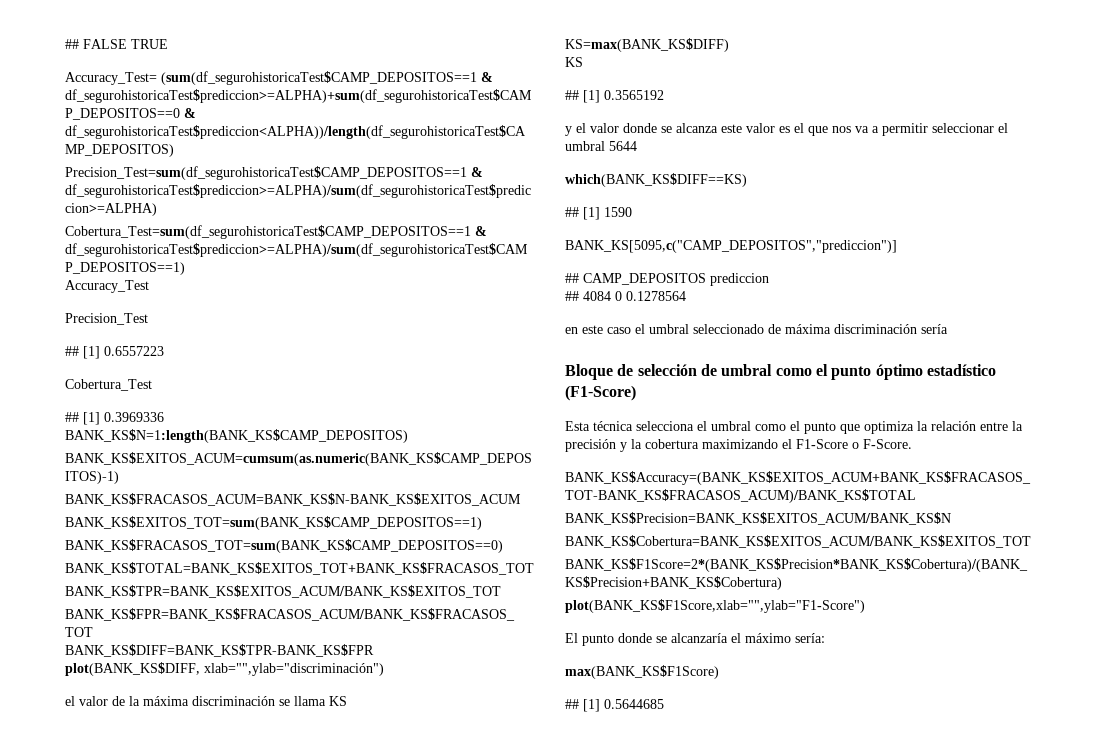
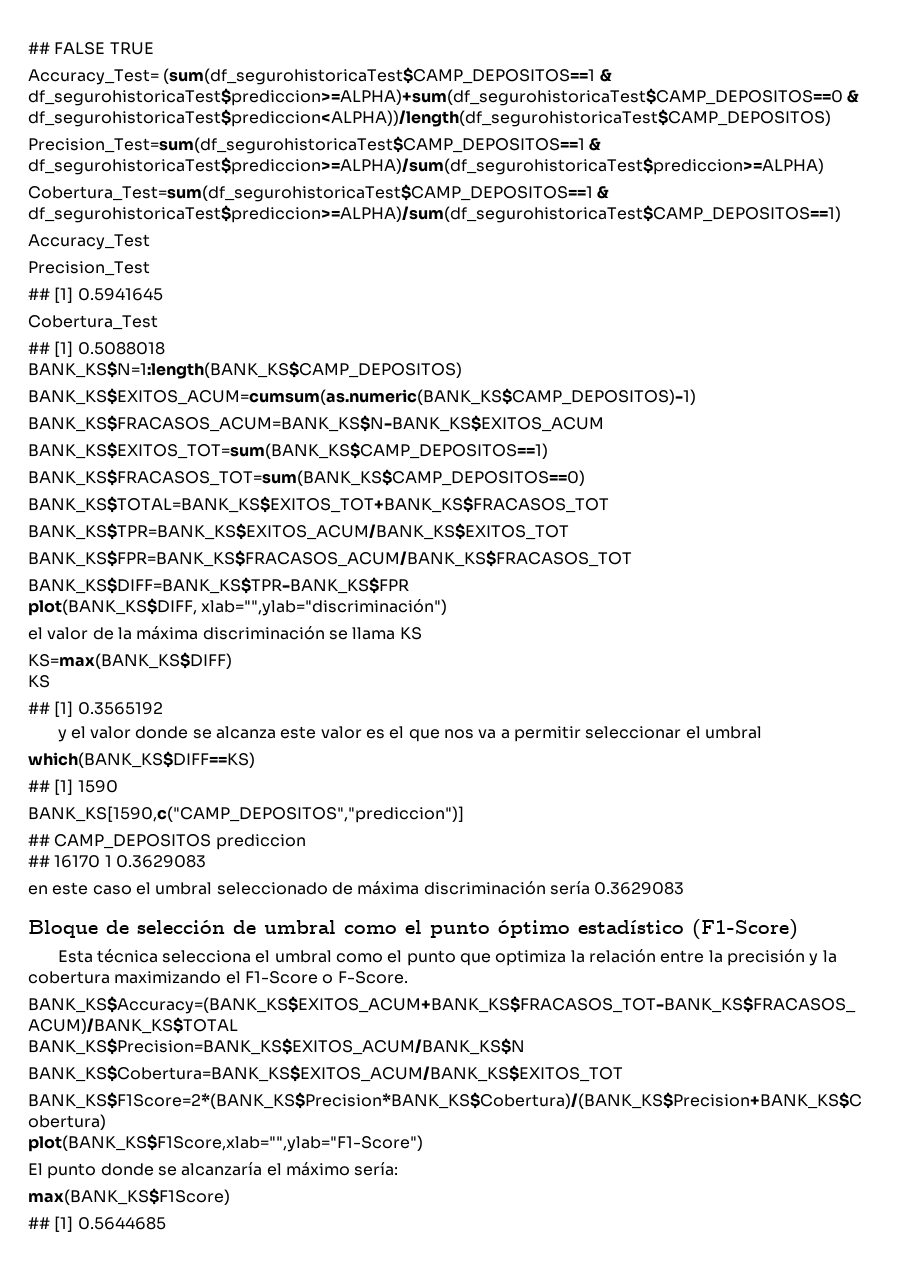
- ## [1] 0.6557223
+ ## [1] 0.5941645
- ## [1] 0.3969336
+ ## [1] 0.5088018
- y el valor donde se alcanza este valor es el que nos va a permitir seleccionar el umbral 5644
+ y el valor donde se alcanza este valor es el que nos va a permitir seleccionar el umbral
- BANK_KS[5095,c("CAMP_DEPOSITOS","prediccion")]
+ BANK_KS[1590,c("CAMP_DEPOSITOS","prediccion")]
- ## 4084 0 0.1278564
+ ## 16170 1 0.3629083
- en este caso el umbral seleccionado de máxima discriminación sería
+ en este caso el umbral seleccionado de máxima discriminación sería 0.3629083

